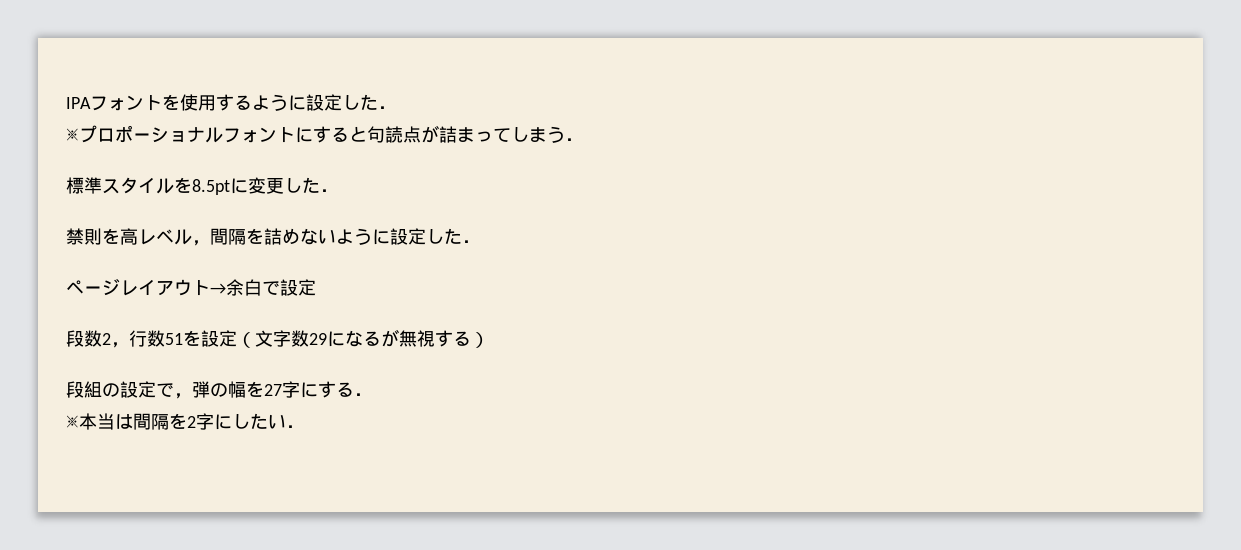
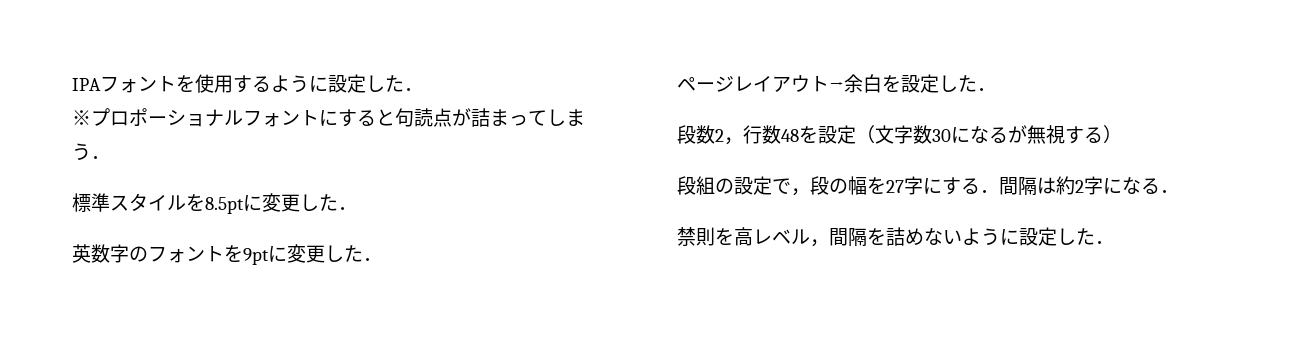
+ 英数字のフォントを9ptに変更した．
+ ページレイアウト→余白を設定した．
+ 段数2，行数48を設定（文字数30になるが無視する）
+ 段組の設定で，段の幅を27字にする．間隔は約2字になる．
- ページレイアウト→余白で設定
- 段数2，行数51を設定（文字数29になるが無視する）
- 段組の設定で，弾の幅を27字にする．
- ※本当は間隔を2字にしたい．

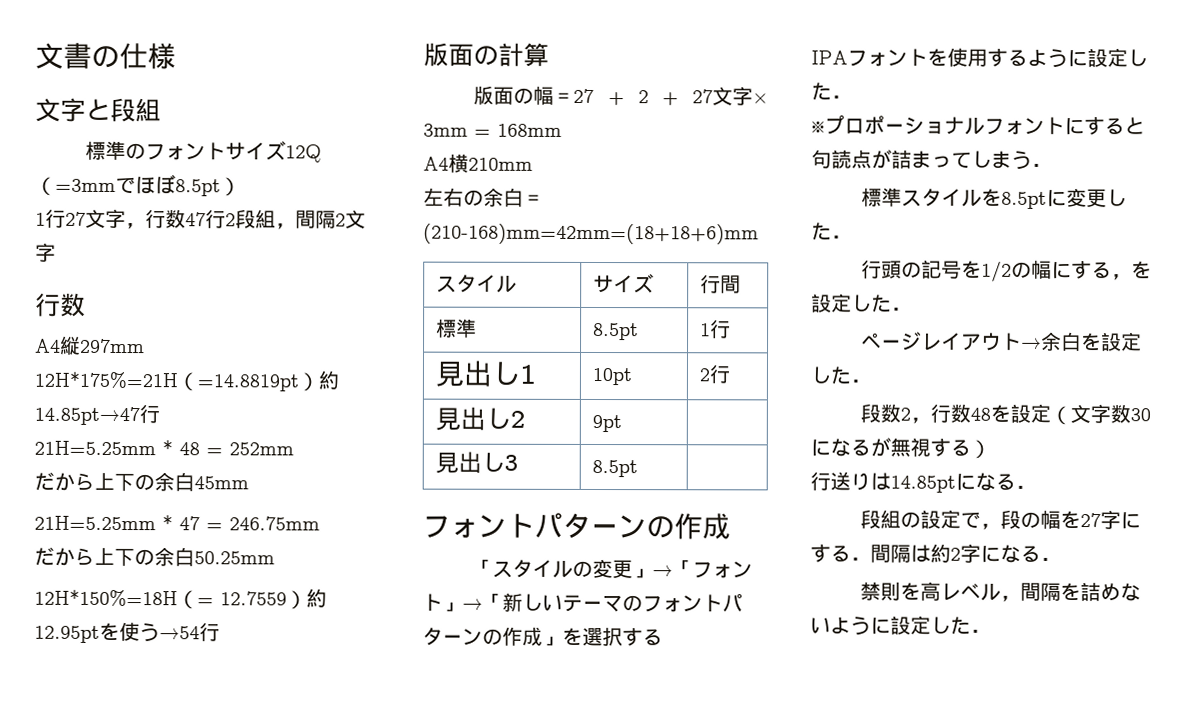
+ 文書の仕様
+ 文字と段組
+ 標準のフォントサイズ12Q（=3mmでほぼ8.5pt）
+ 1行27文字，行数47行2段組，間隔2文字
+ 行数
+ A4縦297mm
+ 12H*175%=21H（=14.8819pt）約14.85pt→47行
+ 21H=5.25mm * 48 = 252mm
+ だから上下の余白45mm
+ 21H=5.25mm * 47 = 246.75mm
+ だから上下の余白50.25mm
+ 12H*150%=18H（= 12.7559）約12.95ptを使う→54行
+ 版面の計算
+ 版面の幅＝27 + 2 + 27文字× 3mm = 168mm
+ A4横210mm
+ 左右の余白＝(210-168)mm=42mm=(18+18+6)mm
+ スタイル | サイズ | 行間
+ 標準 | 8.5pt | 1行
+ 見出し1 | 10pt | 2行
+ 見出し2 | 9pt |
+ 見出し3 | 8.5pt |
+ フォントパターンの作成
+ 「スタイルの変更」→「フォント」→「新しいテーマのフォントパターンの作成」を選択する
- 英数字のフォントを9ptに変更した．
+ 行頭の記号を1/2の幅にする，を設定した．
+ 行送りは14.85ptになる．

